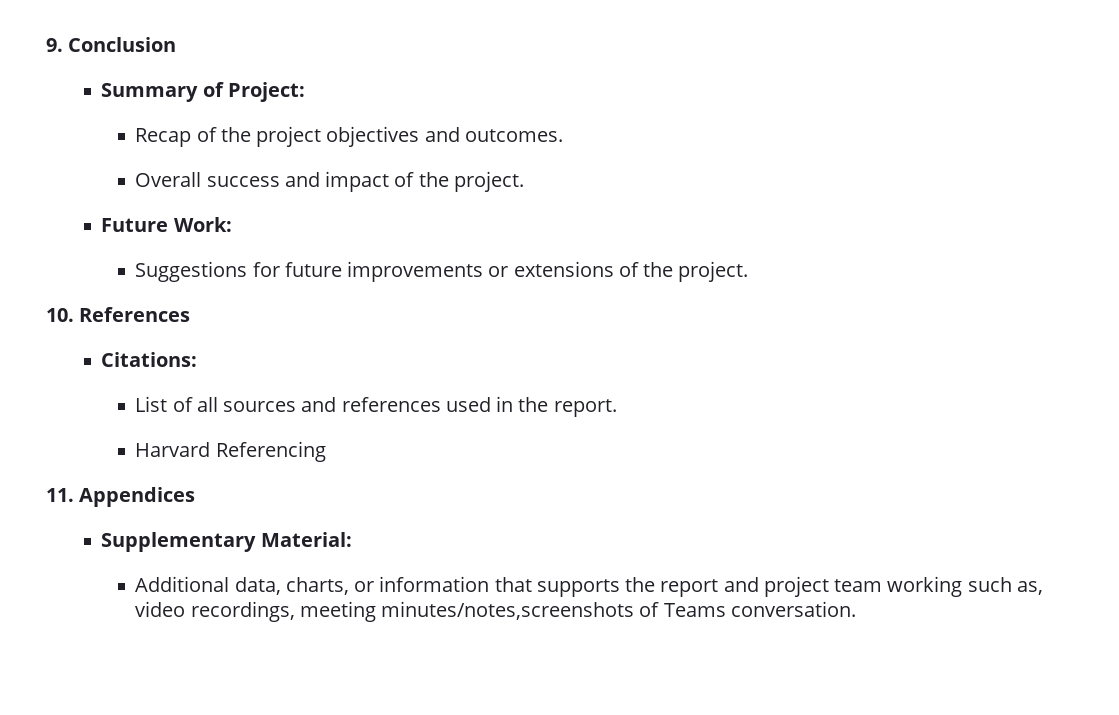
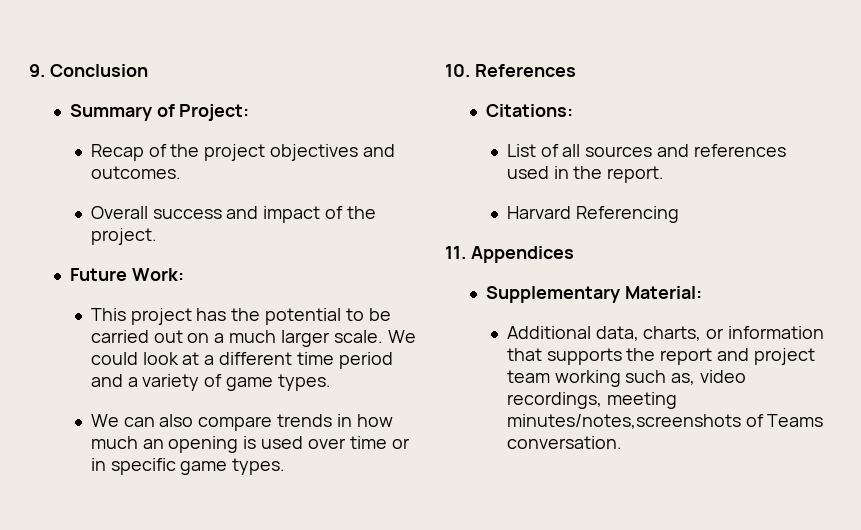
- Suggestions for future improvements or extensions of the project.
+ This project has the potential to be carried out on a much larger scale. We could look at a different time period and a variety of game types.
+ We can also compare trends in how much an opening is used over time or in specific game types.

